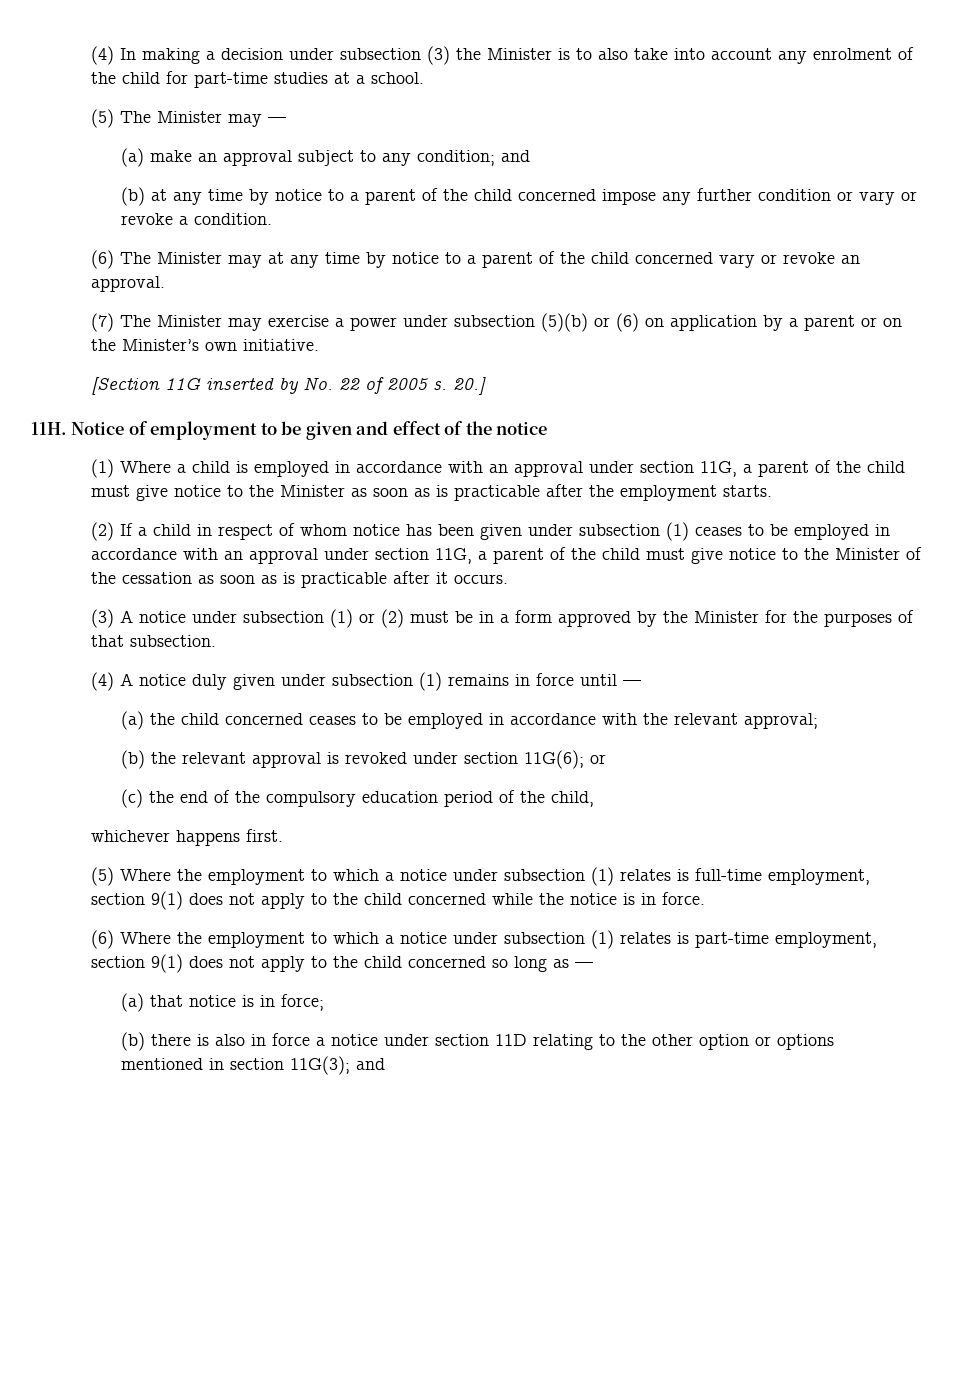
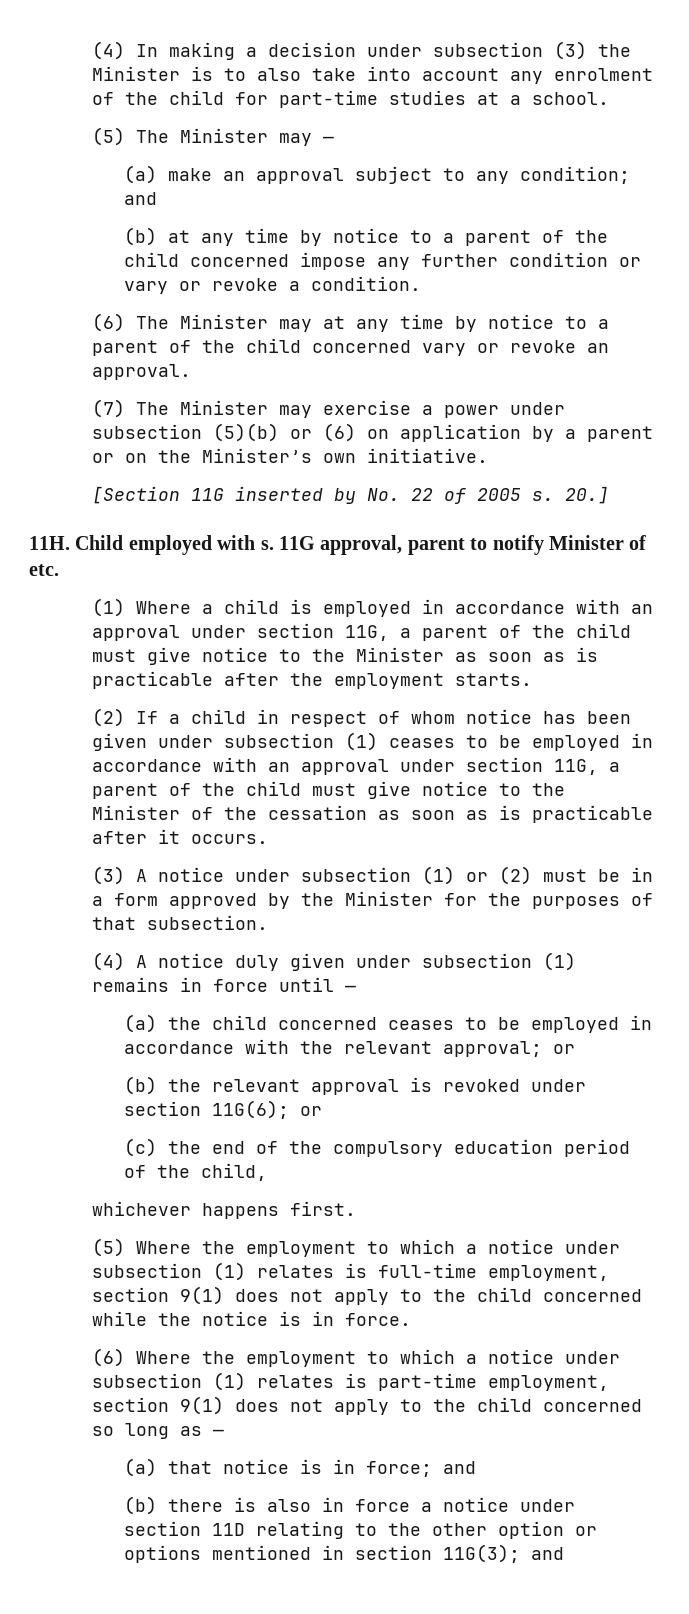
- Notice of employment to be given and effect of the notice
+ Child employed with s. 11G approval, parent to notify Minister of etc.
- (a) the child concerned ceases to be employed in accordance with the relevant approval;
+ (a) the child concerned ceases to be employed in accordance with the relevant approval; or
- (a) that notice is in force;
+ (a) that notice is in force; and

